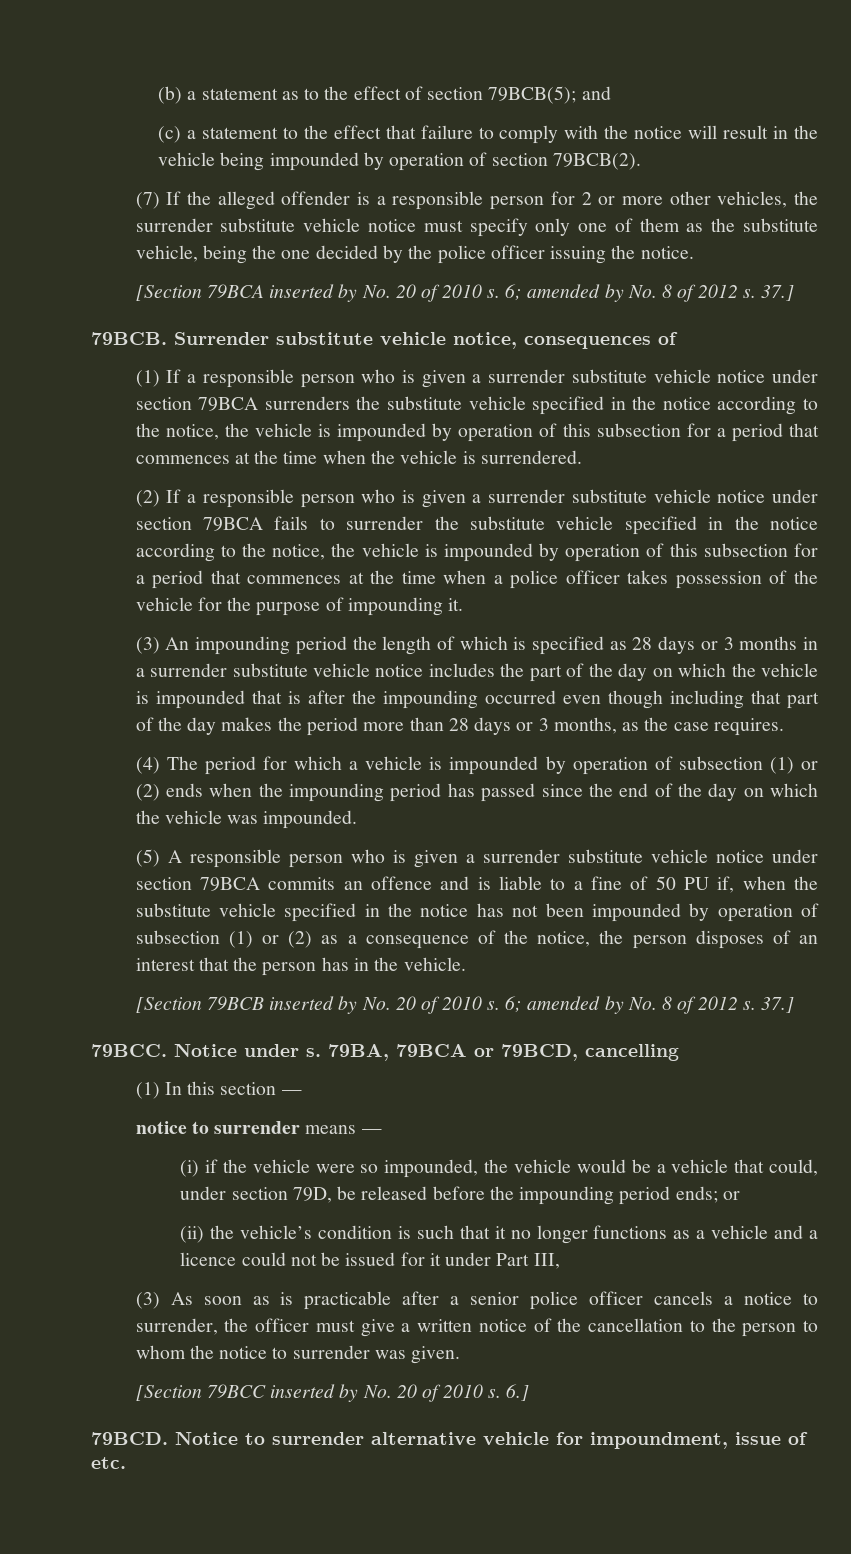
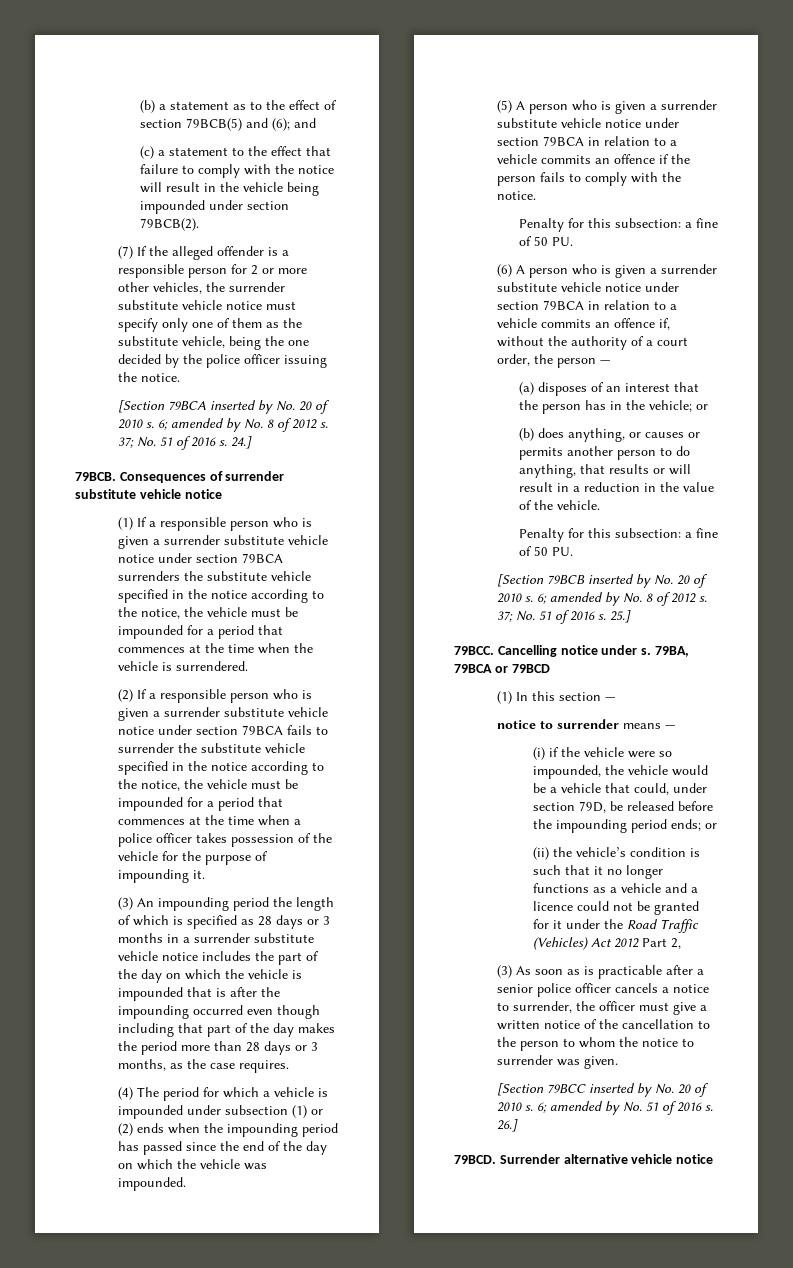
- (b) a statement as to the effect of section 79BCB(5); and
+ (b) a statement as to the effect of section 79BCB(5) and (6); and
- (c) a statement to the effect that failure to comply with the notice will result in the vehicle being impounded by operation of section 79BCB(2).
+ (c) a statement to the effect that failure to comply with the notice will result in the vehicle being impounded under section 79BCB(2).
- [Section 79BCA inserted by No. 20 of 2010 s. 6; amended by No. 8 of 2012 s. 37.]
- 79BCB. Surrender substitute vehicle notice, consequences of
+ [Section 79BCA inserted by No. 20 of 2010 s. 6; amended by No. 8 of 2012 s. 37; No. 51 of 2016 s. 24.]
+ 79BCB. Consequences of surrender substitute vehicle notice
- (1) If a responsible person who is given a surrender substitute vehicle notice under section 79BCA surrenders the substitute vehicle specified in the notice according to the notice, the vehicle is impounded by operation of this subsection for a period that commences at the time when the vehicle is surrendered.
+ (1) If a responsible person who is given a surrender substitute vehicle notice under section 79BCA surrenders the substitute vehicle specified in the notice according to the notice, the vehicle must be impounded for a period that commences at the time when the vehicle is surrendered.
- (2) If a responsible person who is given a surrender substitute vehicle notice under section 79BCA fails to surrender the substitute vehicle specified in the notice according to the notice, the vehicle is impounded by operation of this subsection for a period that commences at the time when a police officer takes possession of the vehicle for the purpose of impounding it.
+ (2) If a responsible person who is given a surrender substitute vehicle notice under section 79BCA fails to surrender the substitute vehicle specified in the notice according to the notice, the vehicle must be impounded for a period that commences at the time when a police officer takes possession of the vehicle for the purpose of impounding it.
- (4) The period for which a vehicle is impounded by operation of subsection (1) or (2) ends when the impounding period has passed since the end of the day on which the vehicle was impounded.
+ (4) The period for which a vehicle is impounded under subsection (1) or (2) ends when the impounding period has passed since the end of the day on which the vehicle was impounded.
- (5) A responsible person who is given a surrender substitute vehicle notice under section 79BCA commits an offence and is liable to a fine of 50 PU if, when the substitute vehicle specified in the notice has not been impounded by operation of subsection (1) or (2) as a consequence of the notice, the person disposes of an interest that the person has in the vehicle.
+ (5) A person who is given a surrender substitute vehicle notice under section 79BCA in relation to a vehicle commits an offence if the person fails to comply with the notice.
+ Penalty for this subsection: a fine of 50 PU.
+ (6) A person who is given a surrender substitute vehicle notice under section 79BCA in relation to a vehicle commits an offence if, without the authority of a court order, the person —
+ (a) disposes of an interest that the person has in the vehicle; or
+ (b) does anything, or causes or permits another person to do anything, that results or will result in a reduction in the value of the vehicle.
+ Penalty for this subsection: a fine of 50 PU.
- [Section 79BCB inserted by No. 20 of 2010 s. 6; amended by No. 8 of 2012 s. 37.]
+ [Section 79BCB inserted by No. 20 of 2010 s. 6; amended by No. 8 of 2012 s. 37; No. 51 of 2016 s. 25.]
- Notice under s.
+ Cancelling notice under s.
- 79BA, 79BCA or 79BCD, cancelling
+ 79BA, 79BCA or 79BCD
- (ii) the vehicle’s condition is such that it no longer functions as a vehicle and a licence could not be issued for it under Part III,
+ (ii) the vehicle’s condition is such that it no longer functions as a vehicle and a licence could not be granted for it under the Road Traffic (Vehicles) Act 2012 Part 2,
- 6.]
- 79BCD. Notice to surrender alternative vehicle for impoundment, issue of etc.
+ 6; amended by No. 51 of 2016 s. 26.]
+ 79BCD. Surrender alternative vehicle notice

